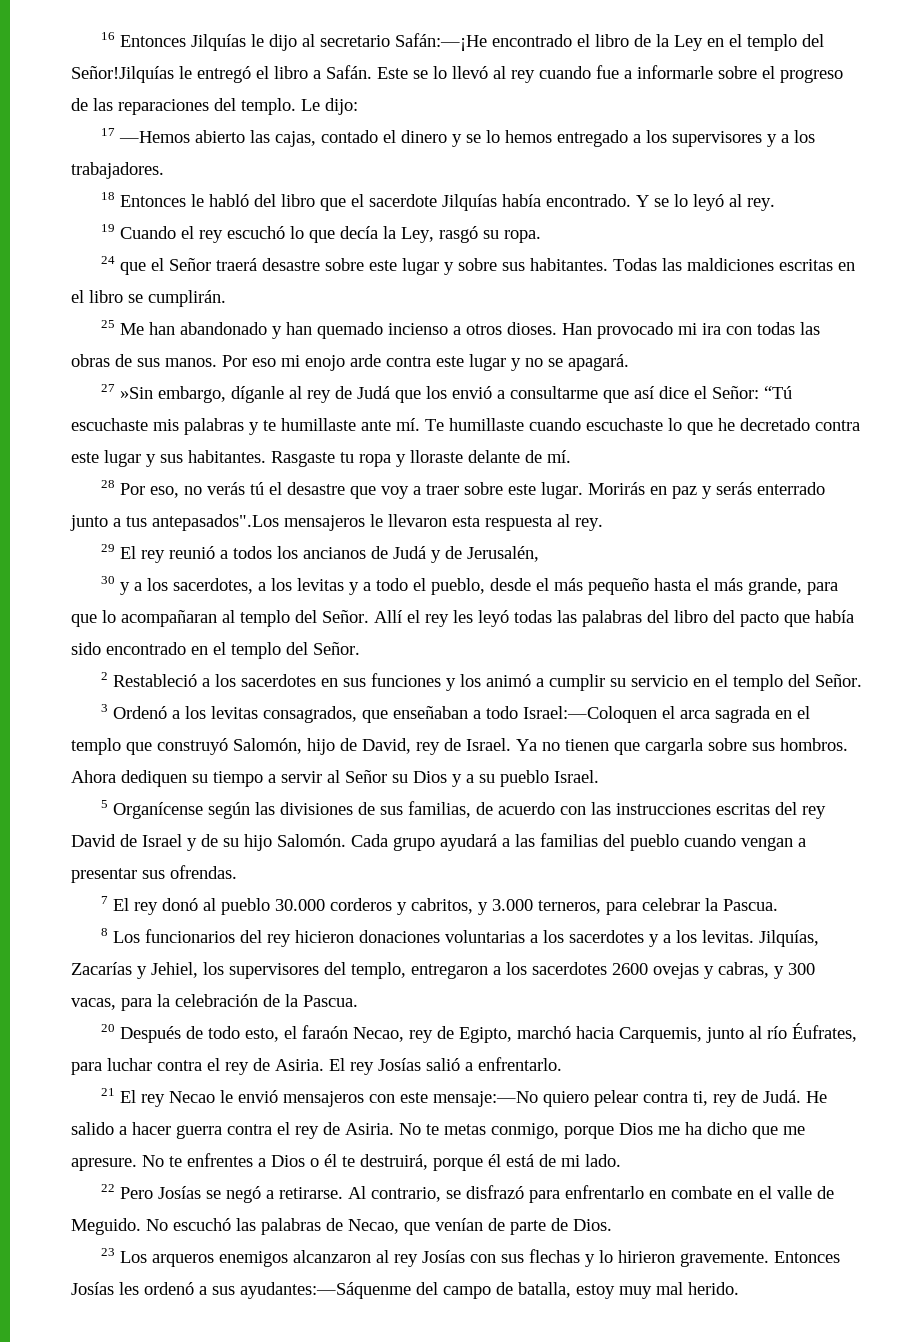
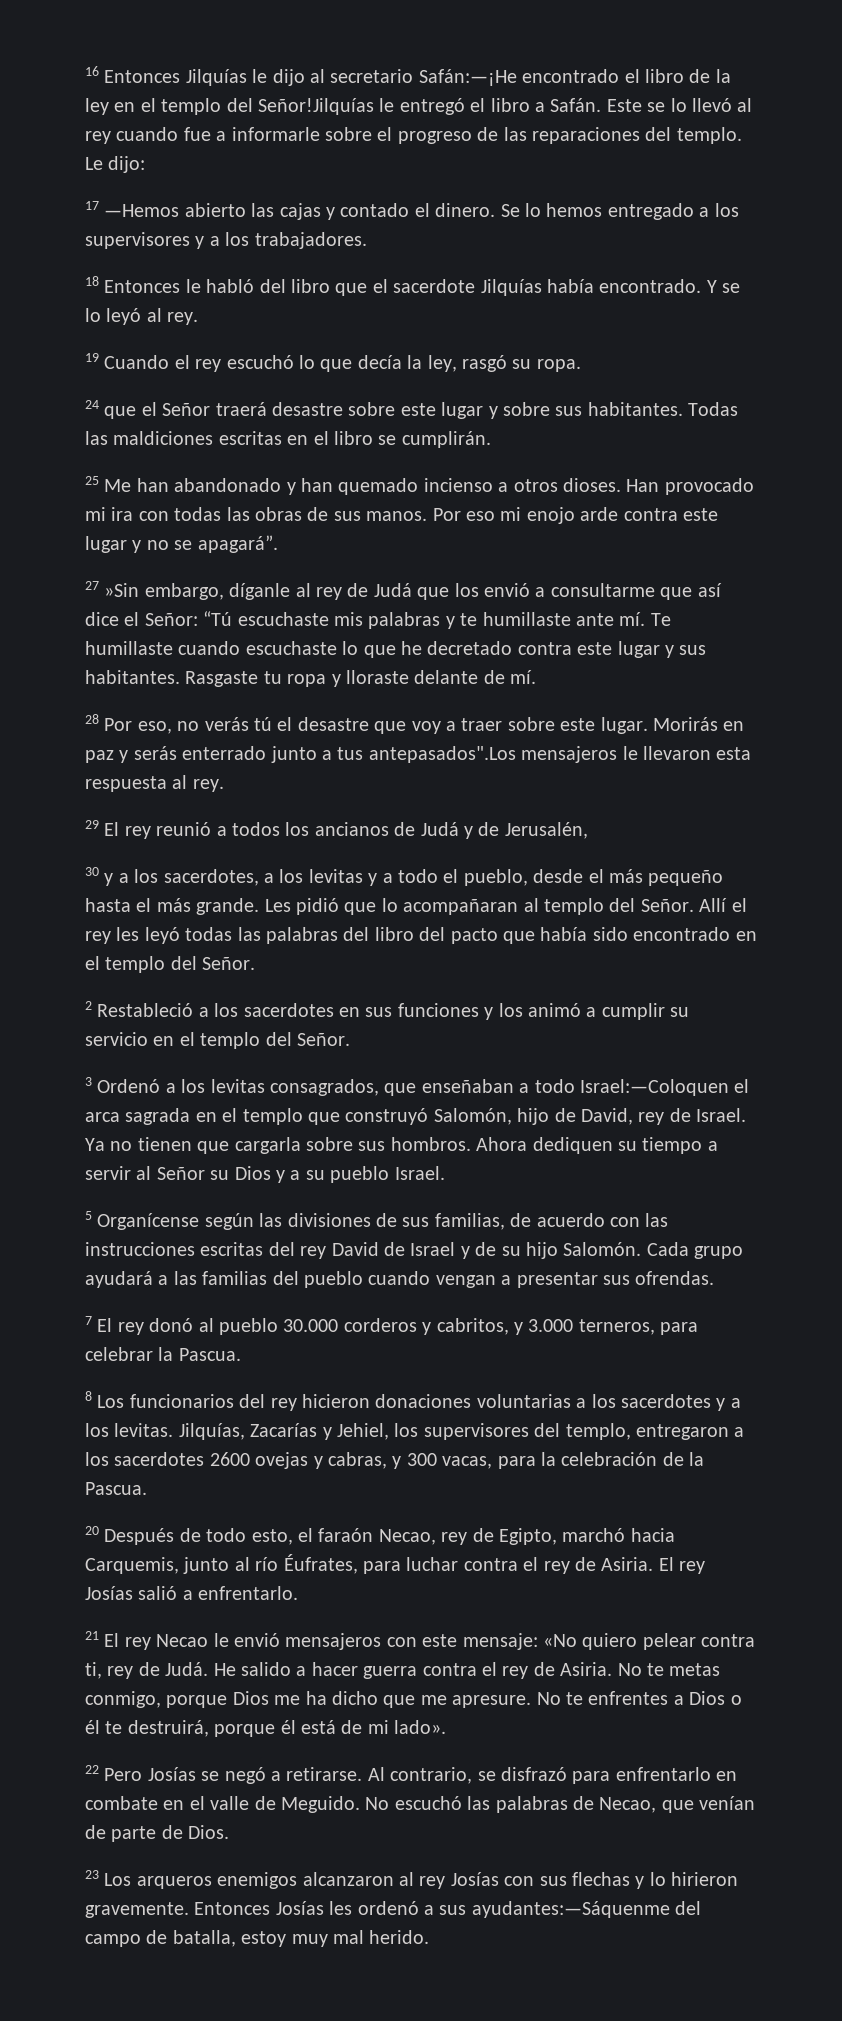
- 16 Entonces Jilquías le dijo al secretario Safán:—¡He encontrado el libro de la Ley en el templo del Señor!Jilquías le entregó el libro a Safán.
+ 16 Entonces Jilquías le dijo al secretario Safán:—¡He encontrado el libro de la ley en el templo del Señor!Jilquías le entregó el libro a Safán.
- 17 —Hemos abierto las cajas, contado el dinero y se lo hemos entregado a los supervisores y a los trabajadores.
+ 17 —Hemos abierto las cajas y contado el dinero. Se lo hemos entregado a los supervisores y a los trabajadores.
- 19 Cuando el rey escuchó lo que decía la Ley, rasgó su ropa.
+ 19 Cuando el rey escuchó lo que decía la ley, rasgó su ropa.
- Por eso mi enojo arde contra este lugar y no se apagará.
+ Por eso mi enojo arde contra este lugar y no se apagará”.
- 30 y a los sacerdotes, a los levitas y a todo el pueblo, desde el más pequeño hasta el más grande, para que lo acompañaran al templo del Señor.
+ 30 y a los sacerdotes, a los levitas y a todo el pueblo, desde el más pequeño hasta el más grande. Les pidió que lo acompañaran al templo del Señor.
- 21 El rey Necao le envió mensajeros con este mensaje:—No quiero pelear contra ti, rey de Judá.
+ 21 El rey Necao le envió mensajeros con este mensaje: «No quiero pelear contra ti, rey de Judá.
- No te enfrentes a Dios o él te destruirá, porque él está de mi lado.
+ No te enfrentes a Dios o él te destruirá, porque él está de mi lado».

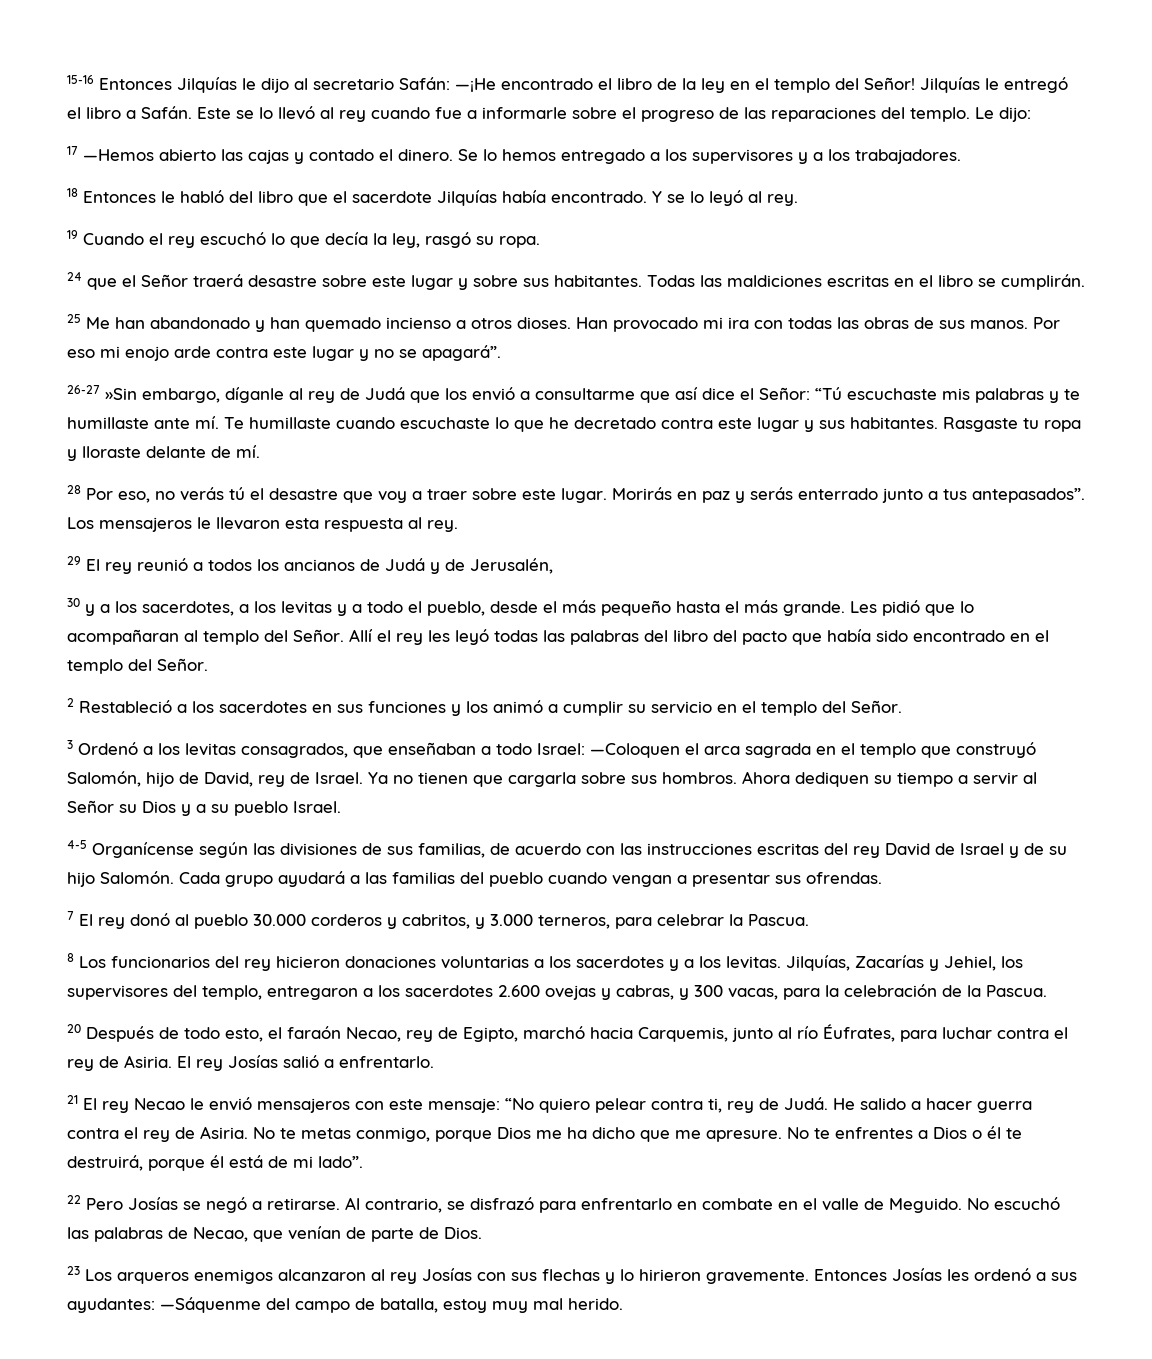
- 16 Entonces Jilquías le dijo al secretario Safán:—¡He encontrado el libro de la ley en el templo del Señor!Jilquías le entregó el libro a Safán.
+ 15-16 Entonces Jilquías le dijo al secretario Safán: —¡He encontrado el libro de la ley en el templo del Señor! Jilquías le entregó el libro a Safán.
- 27 »Sin embargo, díganle al rey de Judá que los envió a consultarme que así dice el Señor: “Tú escuchaste mis palabras y te humillaste ante mí.
+ 26-27 »Sin embargo, díganle al rey de Judá que los envió a consultarme que así dice el Señor: “Tú escuchaste mis palabras y te humillaste ante mí.
- Morirás en paz y serás enterrado junto a tus antepasados".Los mensajeros le llevaron esta respuesta al rey.
+ Morirás en paz y serás enterrado junto a tus antepasados”. Los mensajeros le llevaron esta respuesta al rey.
- 3 Ordenó a los levitas consagrados, que enseñaban a todo Israel:—Coloquen el arca sagrada en el templo que construyó Salomón, hijo de David, rey de Israel.
+ 3 Ordenó a los levitas consagrados, que enseñaban a todo Israel: —Coloquen el arca sagrada en el templo que construyó Salomón, hijo de David, rey de Israel.
- 5 Organícense según las divisiones de sus familias, de acuerdo con las instrucciones escritas del rey David de Israel y de su hijo Salomón.
+ 4-5 Organícense según las divisiones de sus familias, de acuerdo con las instrucciones escritas del rey David de Israel y de su hijo Salomón.
- Jilquías, Zacarías y Jehiel, los supervisores del templo, entregaron a los sacerdotes 2600 ovejas y cabras, y 300 vacas, para la celebración de la Pascua.
+ Jilquías, Zacarías y Jehiel, los supervisores del templo, entregaron a los sacerdotes 2.600 ovejas y cabras, y 300 vacas, para la celebración de la Pascua.
- 21 El rey Necao le envió mensajeros con este mensaje: «No quiero pelear contra ti, rey de Judá.
+ 21 El rey Necao le envió mensajeros con este mensaje: “No quiero pelear contra ti, rey de Judá.
- No te enfrentes a Dios o él te destruirá, porque él está de mi lado».
+ No te enfrentes a Dios o él te destruirá, porque él está de mi lado”.
- Entonces Josías les ordenó a sus ayudantes:—Sáquenme del campo de batalla, estoy muy mal herido.
+ Entonces Josías les ordenó a sus ayudantes: —Sáquenme del campo de batalla, estoy muy mal herido.

